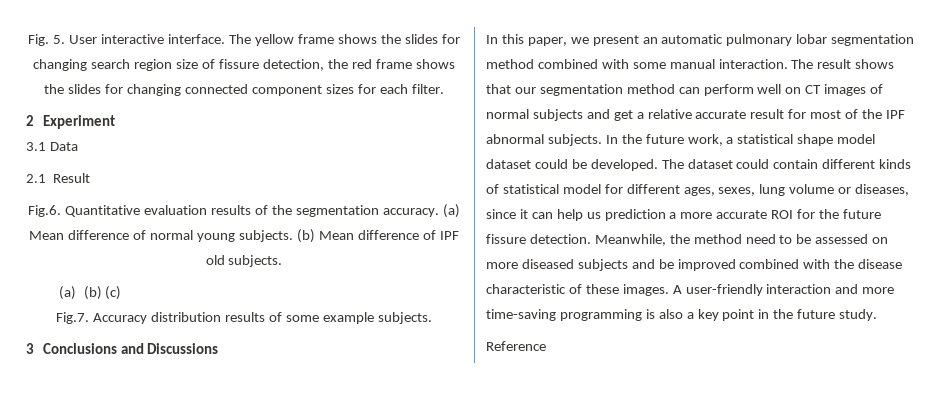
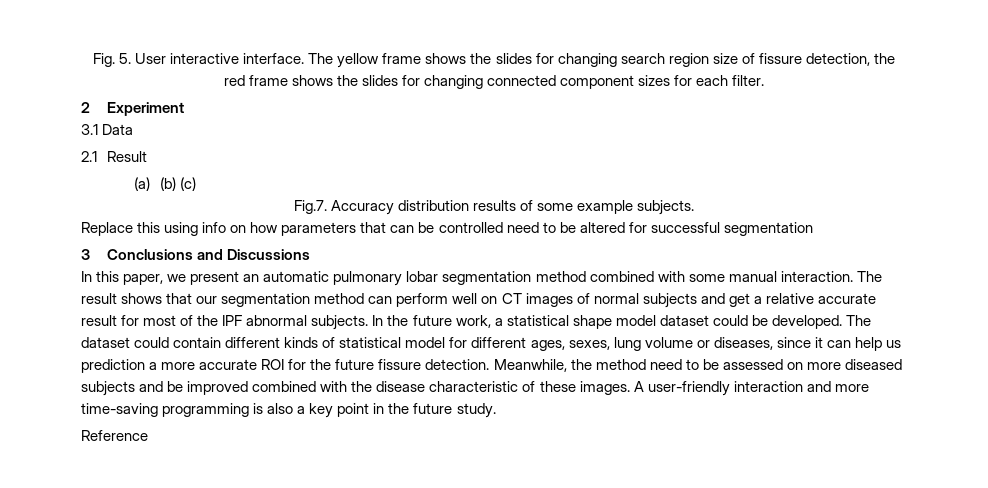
- Fig.6. Quantitative evaluation results of the segmentation accuracy. (a) Mean difference of normal young subjects. (b) Mean difference of IPF old subjects.
+ Replace this using info on how parameters that can be controlled need to be altered for successful segmentation

